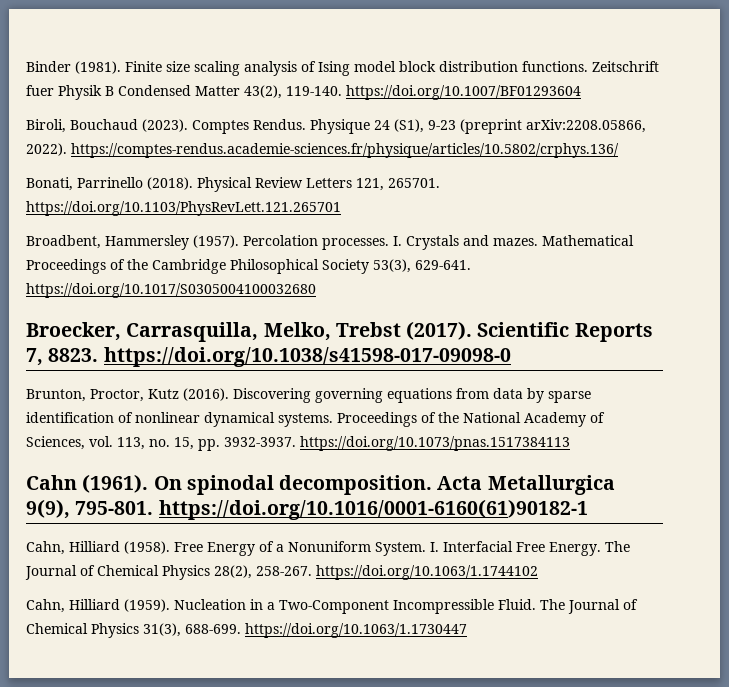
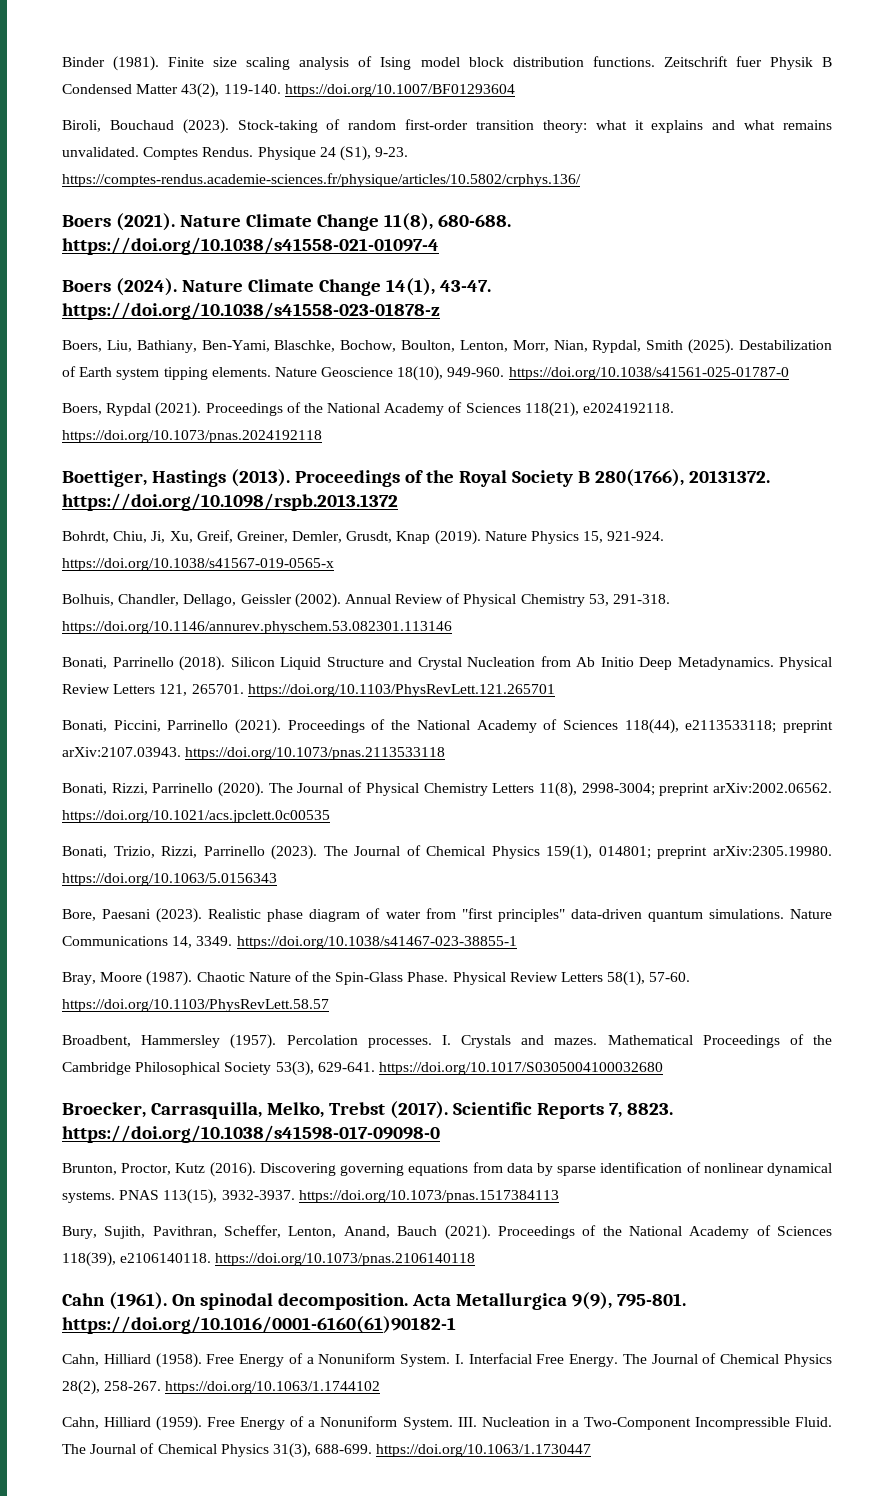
+ Stock-taking of random first-order transition theory: what it explains and what remains unvalidated.
- Physique 24 (S1), 9-23 (preprint arXiv:2208.05866, 2022). https://comptes-rendus.academie-sciences.fr/physique/articles/10.5802/crphys.136/
- Bonati, Parrinello (2018).
+ Physique 24 (S1), 9-23. https://comptes-rendus.academie-sciences.fr/physique/articles/10.5802/crphys.136/
+ Boers (2021). Nature Climate Change 11(8), 680-688. https://doi.org/10.1038/s41558-021-01097-4
+ Boers (2024). Nature Climate Change 14(1), 43-47. https://doi.org/10.1038/s41558-023-01878-z
+ Boers, Liu, Bathiany, Ben-Yami, Blaschke, Bochow, Boulton, Lenton, Morr, Nian, Rypdal, Smith (2025). Destabilization of Earth system tipping elements. Nature Geoscience 18(10), 949-960. https://doi.org/10.1038/s41561-025-01787-0
+ Boers, Rypdal (2021). Proceedings of the National Academy of Sciences 118(21), e2024192118. https://doi.org/10.1073/pnas.2024192118
+ Boettiger, Hastings (2013). Proceedings of the Royal Society B 280(1766), 20131372. https://doi.org/10.1098/rspb.2013.1372
+ Bohrdt, Chiu, Ji, Xu, Greif, Greiner, Demler, Grusdt, Knap (2019). Nature Physics 15, 921-924. https://doi.org/10.1038/s41567-019-0565-x
+ Bolhuis, Chandler, Dellago, Geissler (2002). Annual Review of Physical Chemistry 53, 291-318. https://doi.org/10.1146/annurev.physchem.53.082301.113146
+ Bonati, Parrinello (2018). Silicon Liquid Structure and Crystal Nucleation from Ab Initio Deep Metadynamics.
+ Bonati, Piccini, Parrinello (2021). Proceedings of the National Academy of Sciences 118(44), e2113533118; preprint arXiv:2107.03943. https://doi.org/10.1073/pnas.2113533118
+ Bonati, Rizzi, Parrinello (2020). The Journal of Physical Chemistry Letters 11(8), 2998-3004; preprint arXiv:2002.06562. https://doi.org/10.1021/acs.jpclett.0c00535
+ Bonati, Trizio, Rizzi, Parrinello (2023). The Journal of Chemical Physics 159(1), 014801; preprint arXiv:2305.19980. https://doi.org/10.1063/5.0156343
+ Bore, Paesani (2023). Realistic phase diagram of water from "first principles" data-driven quantum simulations. Nature Communications 14, 3349. https://doi.org/10.1038/s41467-023-38855-1
+ Bray, Moore (1987). Chaotic Nature of the Spin-Glass Phase. Physical Review Letters 58(1), 57-60. https://doi.org/10.1103/PhysRevLett.58.57
- Proceedings of the National Academy of Sciences, vol. 113, no. 15, pp. 3932-3937. https://doi.org/10.1073/pnas.1517384113
+ PNAS 113(15), 3932-3937. https://doi.org/10.1073/pnas.1517384113
+ Bury, Sujith, Pavithran, Scheffer, Lenton, Anand, Bauch (2021). Proceedings of the National Academy of Sciences 118(39), e2106140118. https://doi.org/10.1073/pnas.2106140118
- Nucleation in a Two-Component Incompressible Fluid.
+ Free Energy of a Nonuniform System. III. Nucleation in a Two-Component Incompressible Fluid.

